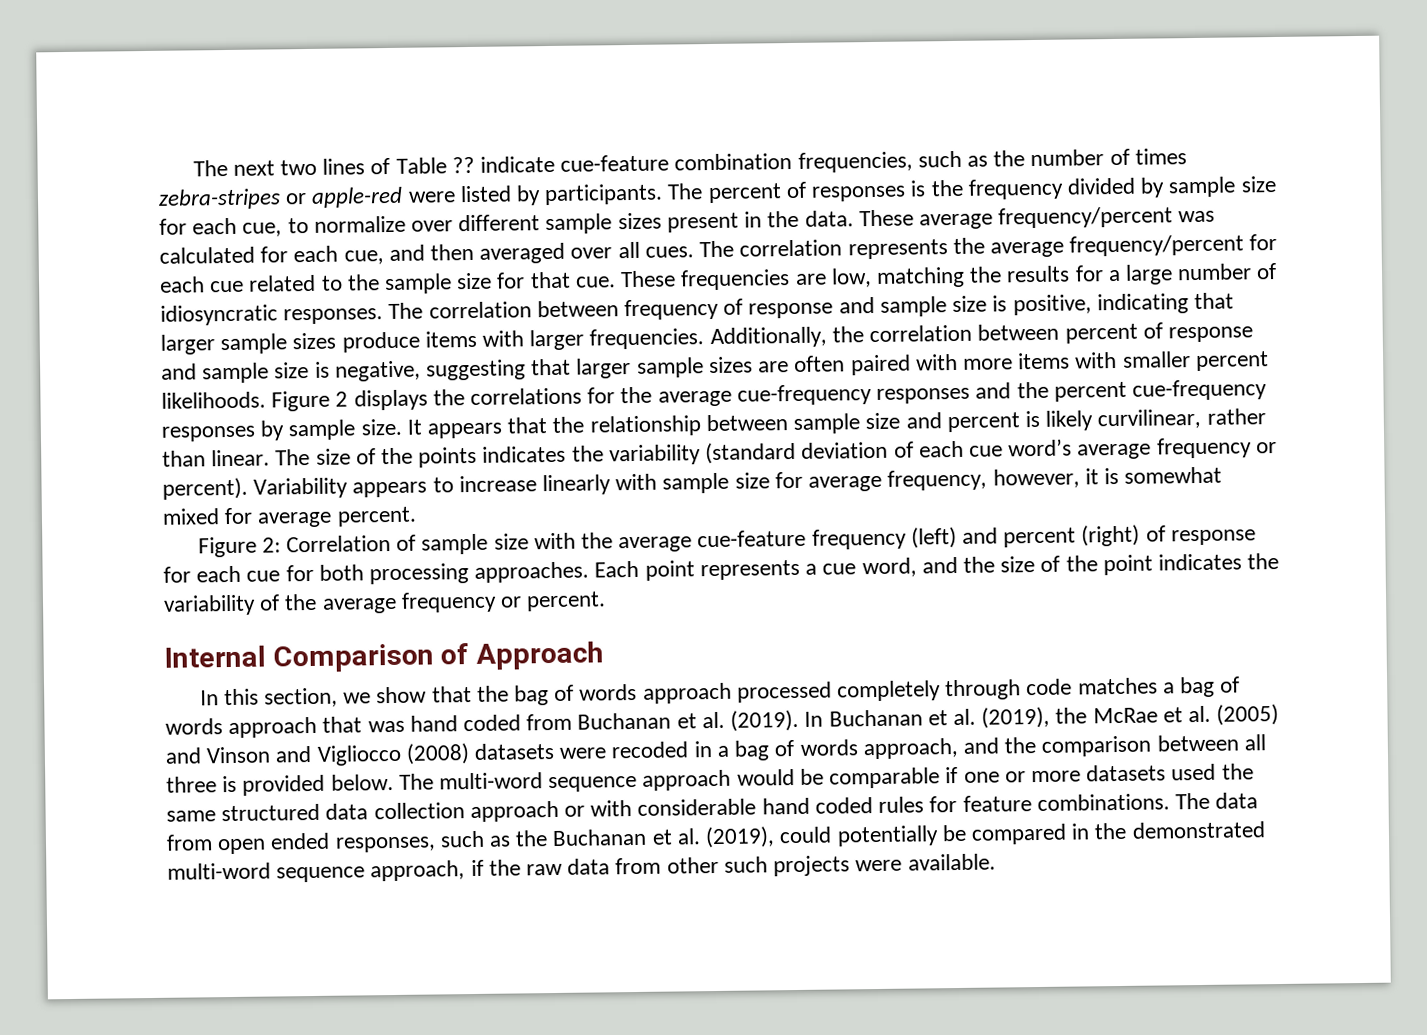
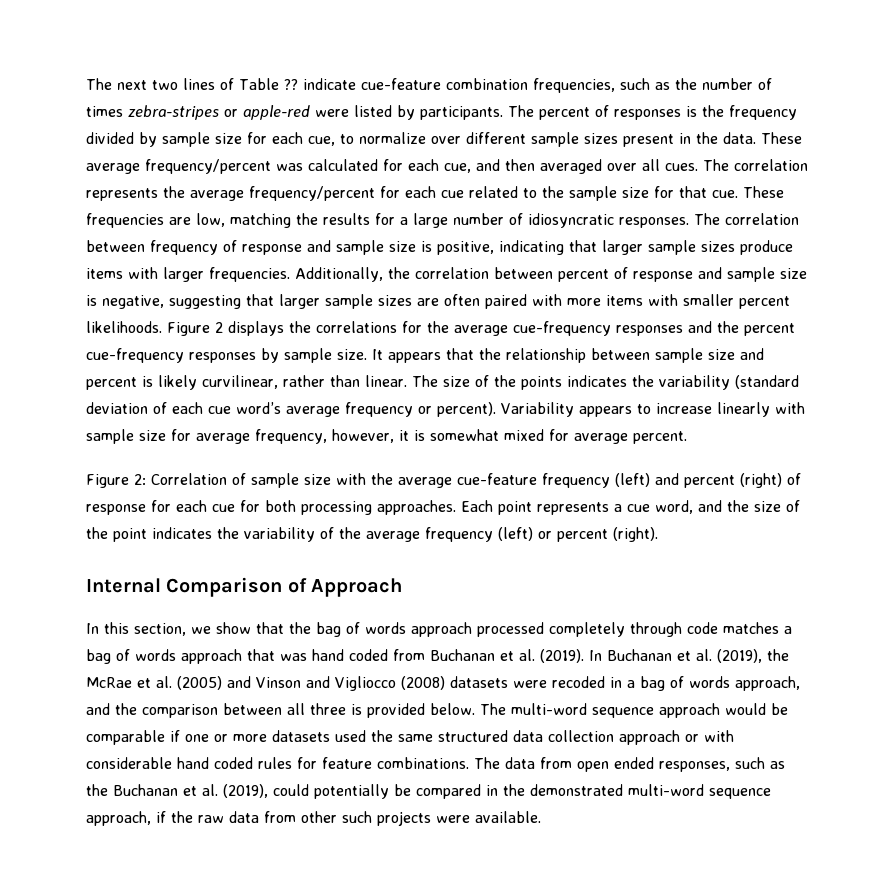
- Each point represents a cue word, and the size of the point indicates the variability of the average frequency or percent.
+ Each point represents a cue word, and the size of the point indicates the variability of the average frequency (left) or percent (right).

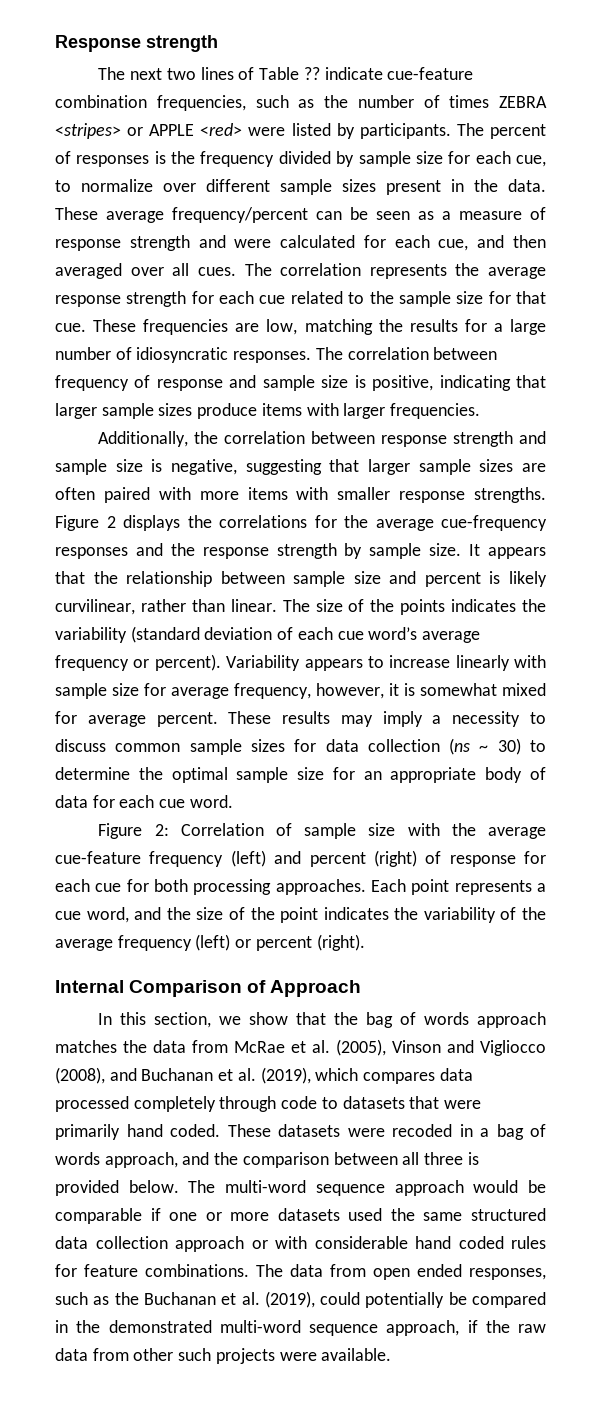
+ Response strength
- The next two lines of Table ?? indicate cue-feature combination frequencies, such as the number of times zebra-stripes or apple-red were listed by participants.
+ The next two lines of Table ?? indicate cue-feature combination frequencies, such as the number of times ZEBRA <stripes> or APPLE <red> were listed by participants.
- These average frequency/percent was calculated for each cue, and then averaged over all cues.
+ These average frequency/percent can be seen as a measure of response strength and were calculated for each cue, and then averaged over all cues.
- The correlation represents the average frequency/percent for each cue related to the sample size for that cue.
+ The correlation represents the average response strength for each cue related to the sample size for that cue.
- The correlation between frequency of response and sample size is positive, indicating that larger sample sizes produce items with larger frequencies. Additionally, the correlation between percent of response and sample size is negative, suggesting that larger sample sizes are often paired with more items with smaller percent likelihoods.
+ The correlation between frequency of response and sample size is positive, indicating that larger sample sizes produce items with larger frequencies.
+ Additionally, the correlation between response strength and sample size is negative, suggesting that larger sample sizes are often paired with more items with smaller response strengths.
- Figure 2 displays the correlations for the average cue-frequency responses and the percent cue-frequency responses by sample size.
+ Figure 2 displays the correlations for the average cue-frequency responses and the response strength by sample size.
+ These results may imply a necessity to discuss common sample sizes for data collection (ns ~ 30) to determine the optimal sample size for an appropriate body of data for each cue word.
- In this section, we show that the bag of words approach processed completely through code matches a bag of words approach that was hand coded from Buchanan et al. (2019). In Buchanan et al. (2019), the McRae et al. (2005) and Vinson and Vigliocco (2008) datasets were recoded in a bag of words approach, and the comparison between all three is provided below.
+ In this section, we show that the bag of words approach matches the data from McRae et al. (2005), Vinson and Vigliocco (2008), and Buchanan et al. (2019), which compares data processed completely through code to datasets that were primarily hand coded. These datasets were recoded in a bag of words approach, and the comparison between all three is provided below.

